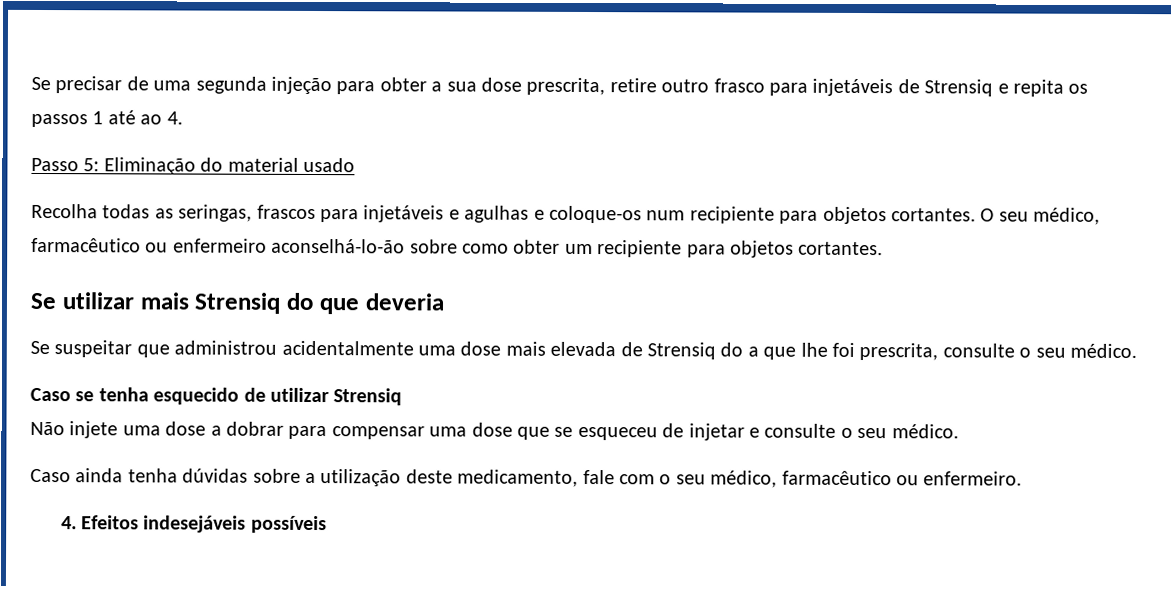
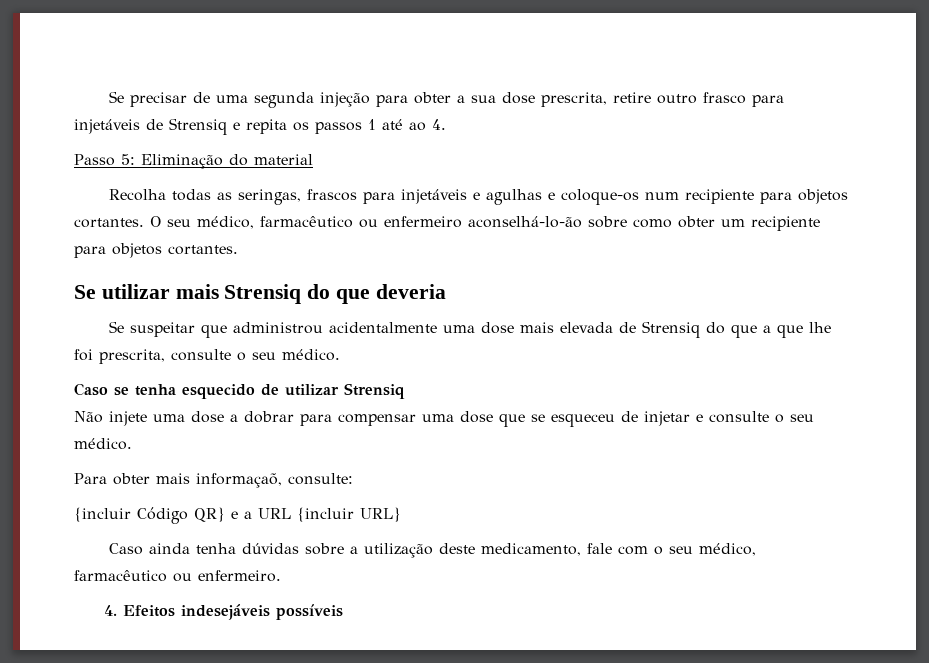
- Passo 5: Eliminação do material usado
+ Passo 5: Eliminação do material
- Se suspeitar que administrou acidentalmente uma dose mais elevada de Strensiq do a que lhe foi prescrita, consulte o seu médico.
+ Se suspeitar que administrou acidentalmente uma dose mais elevada de Strensiq do que a que lhe foi prescrita, consulte o seu médico.
+ Para obter mais informaçaõ, consulte:
+ {incluir Código QR} e a URL {incluir URL}

